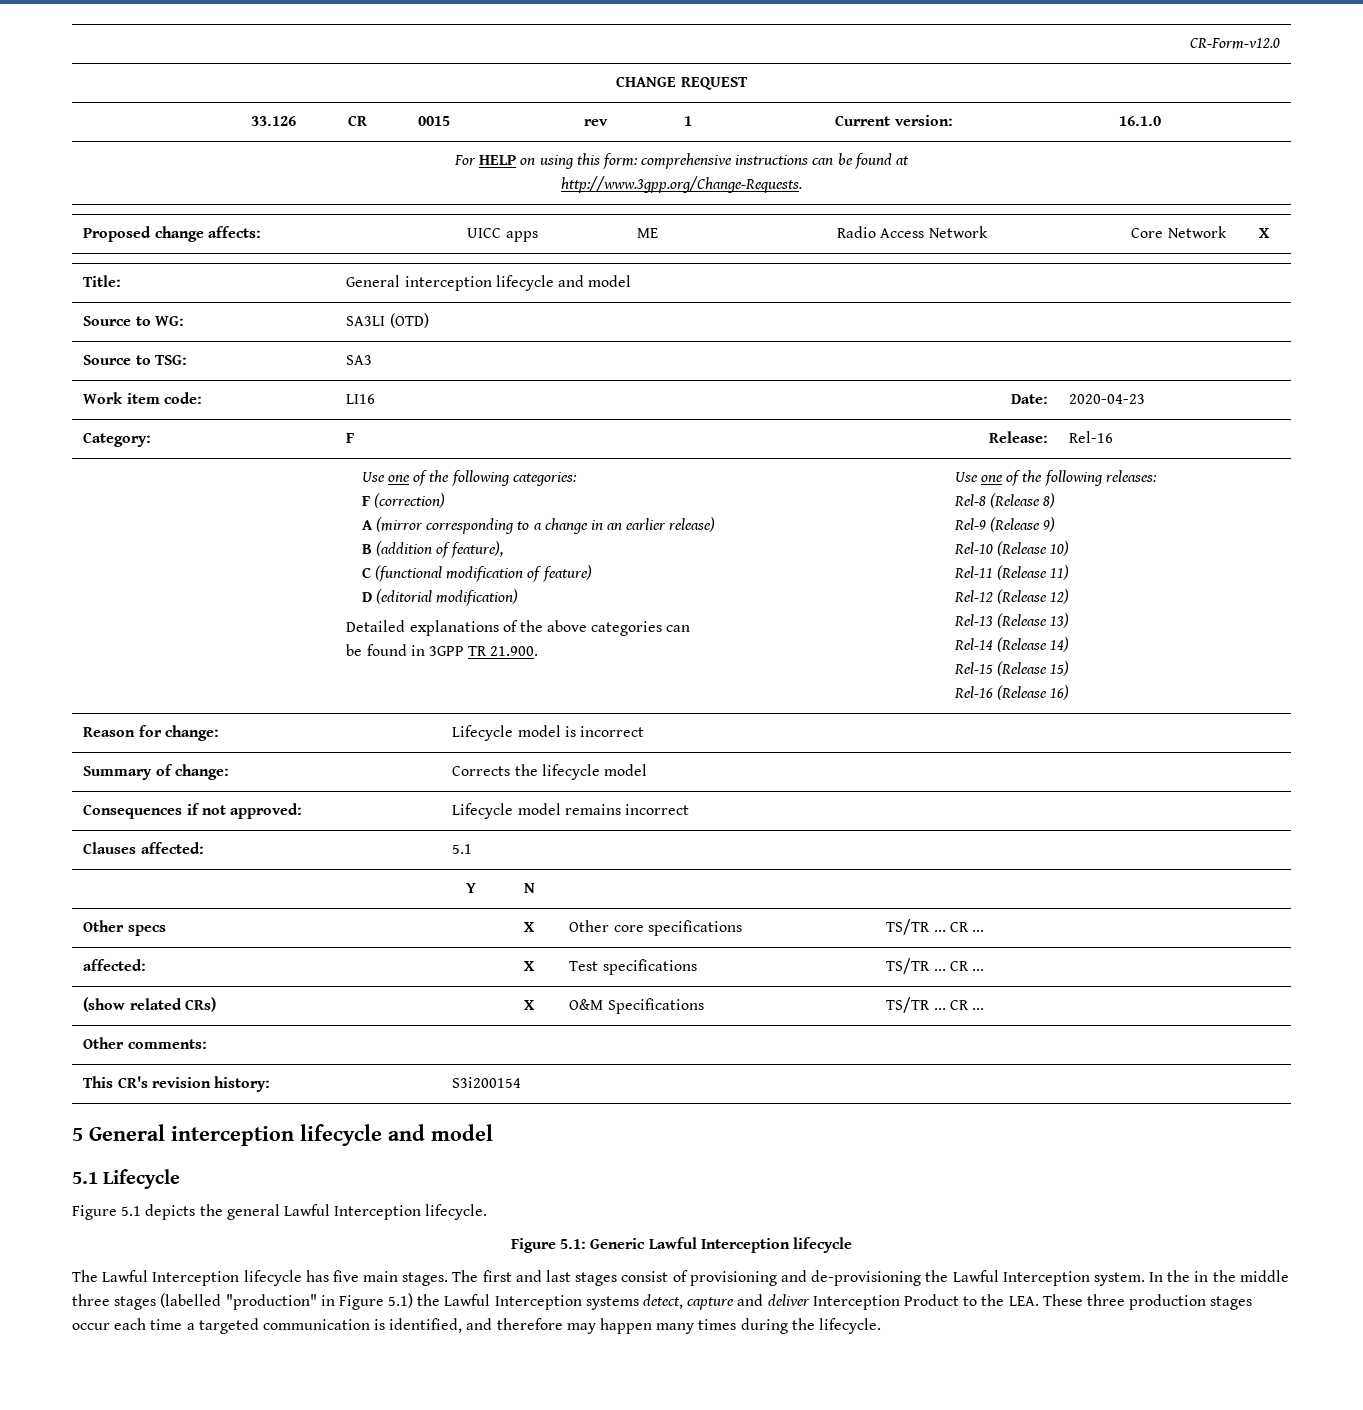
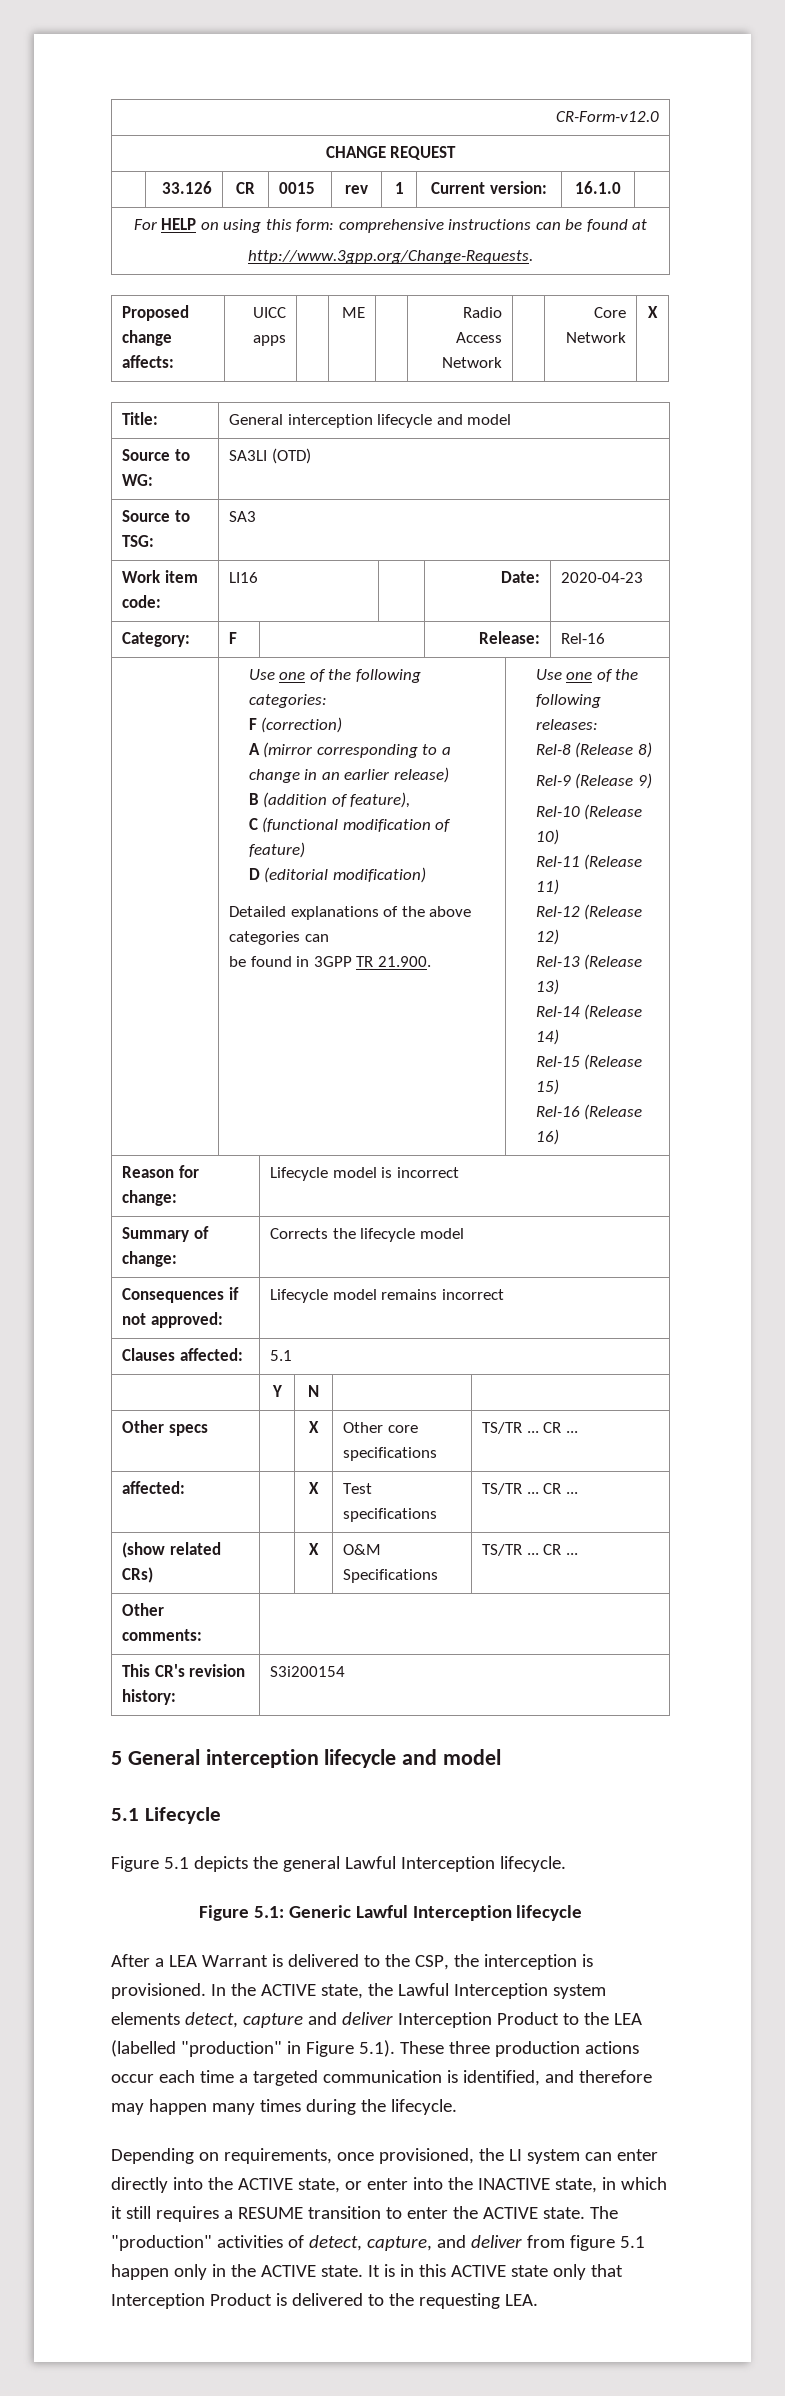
- The Lawful Interception lifecycle has five main stages. The first and last stages consist of provisioning and de-provisioning the Lawful Interception system. In the in the middle three stages (labelled "production" in Figure 5.1) the Lawful Interception systems detect, capture and deliver Interception Product to the LEA. These three production stages occur each time a targeted communication is identified, and therefore may happen many times during the lifecycle.
+ After a LEA Warrant is delivered to the CSP, the interception is provisioned. In the ACTIVE state, the Lawful Interception system elements detect, capture and deliver Interception Product to the LEA (labelled "production" in Figure 5.1). These three production actions occur each time a targeted communication is identified, and therefore may happen many times during the lifecycle.
+ Depending on requirements, once provisioned, the LI system can enter directly into the ACTIVE state, or enter into the INACTIVE state, in which it still requires a RESUME transition to enter the ACTIVE state. The "production" activities of detect, capture, and deliver from figure 5.1 happen only in the ACTIVE state. It is in this ACTIVE state only that Interception Product is delivered to the requesting LEA.

